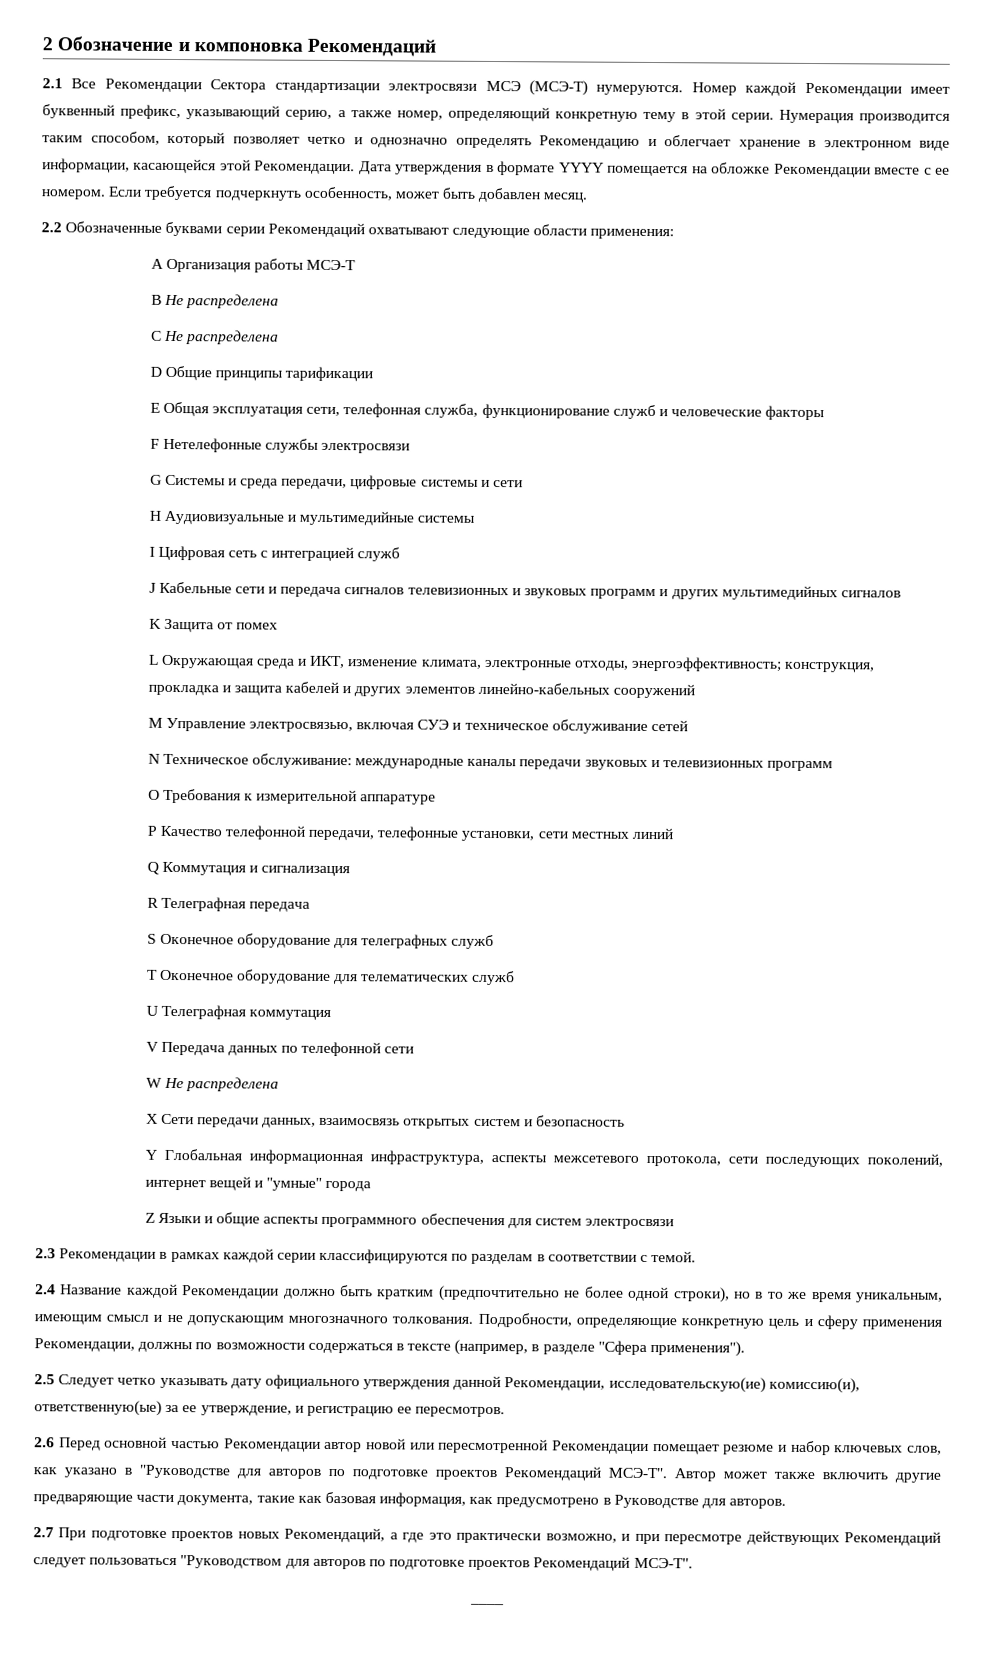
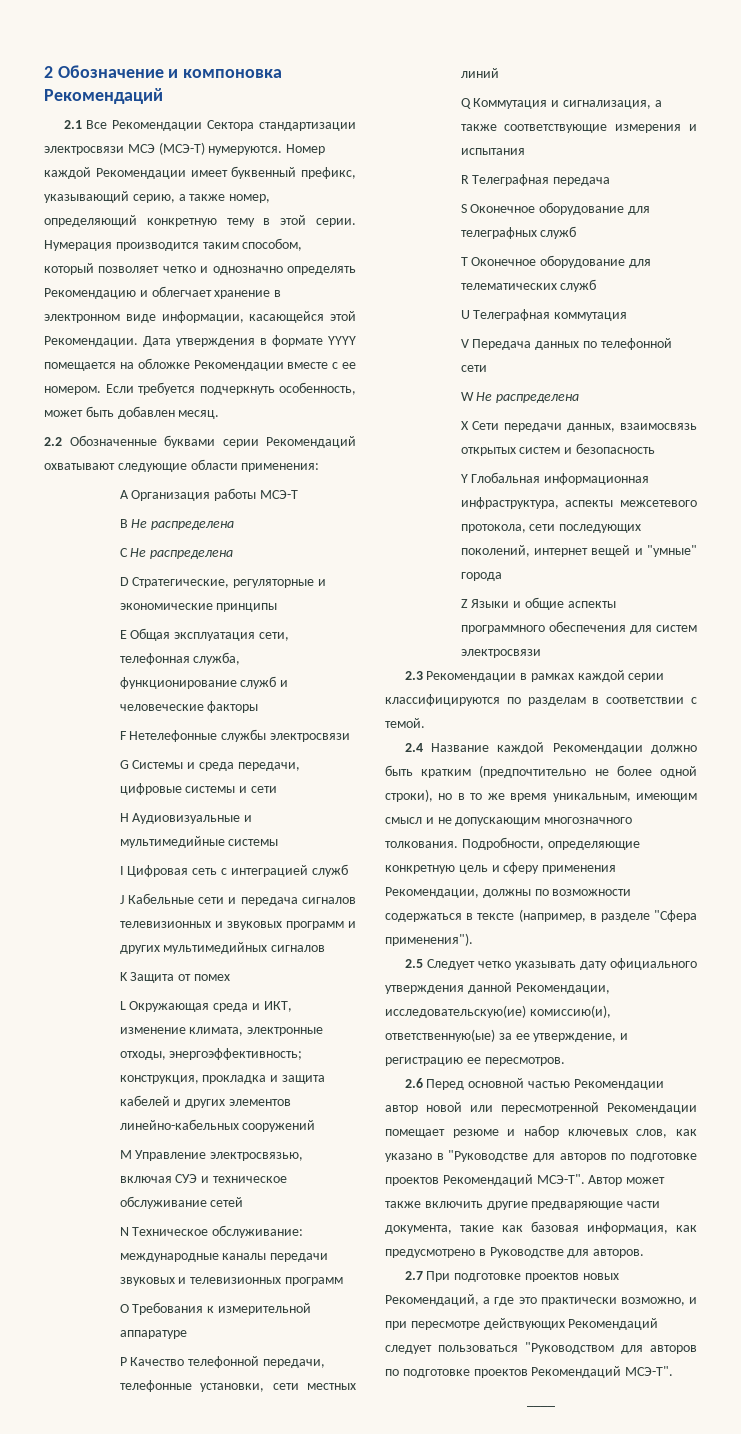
- D Общие принципы тарификации
+ D Стратегические, регуляторные и экономические принципы
- Q Коммутация и сигнализация
+ Q Коммутация и сигнализация, а также соответствующие измерения и испытания

